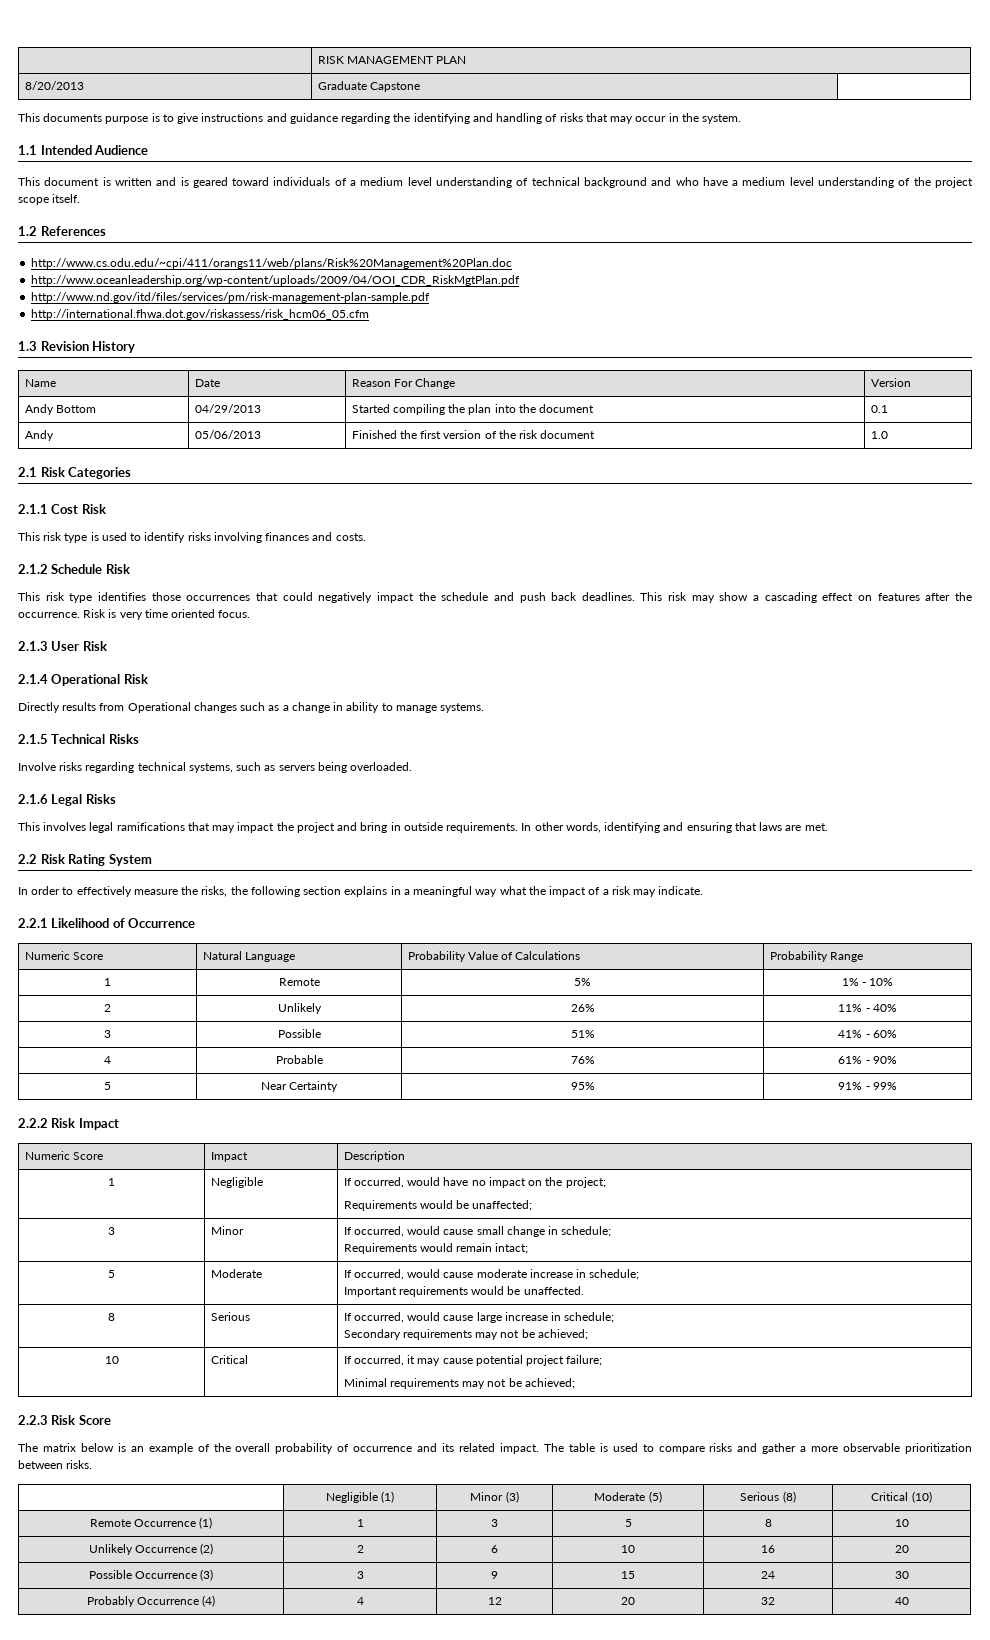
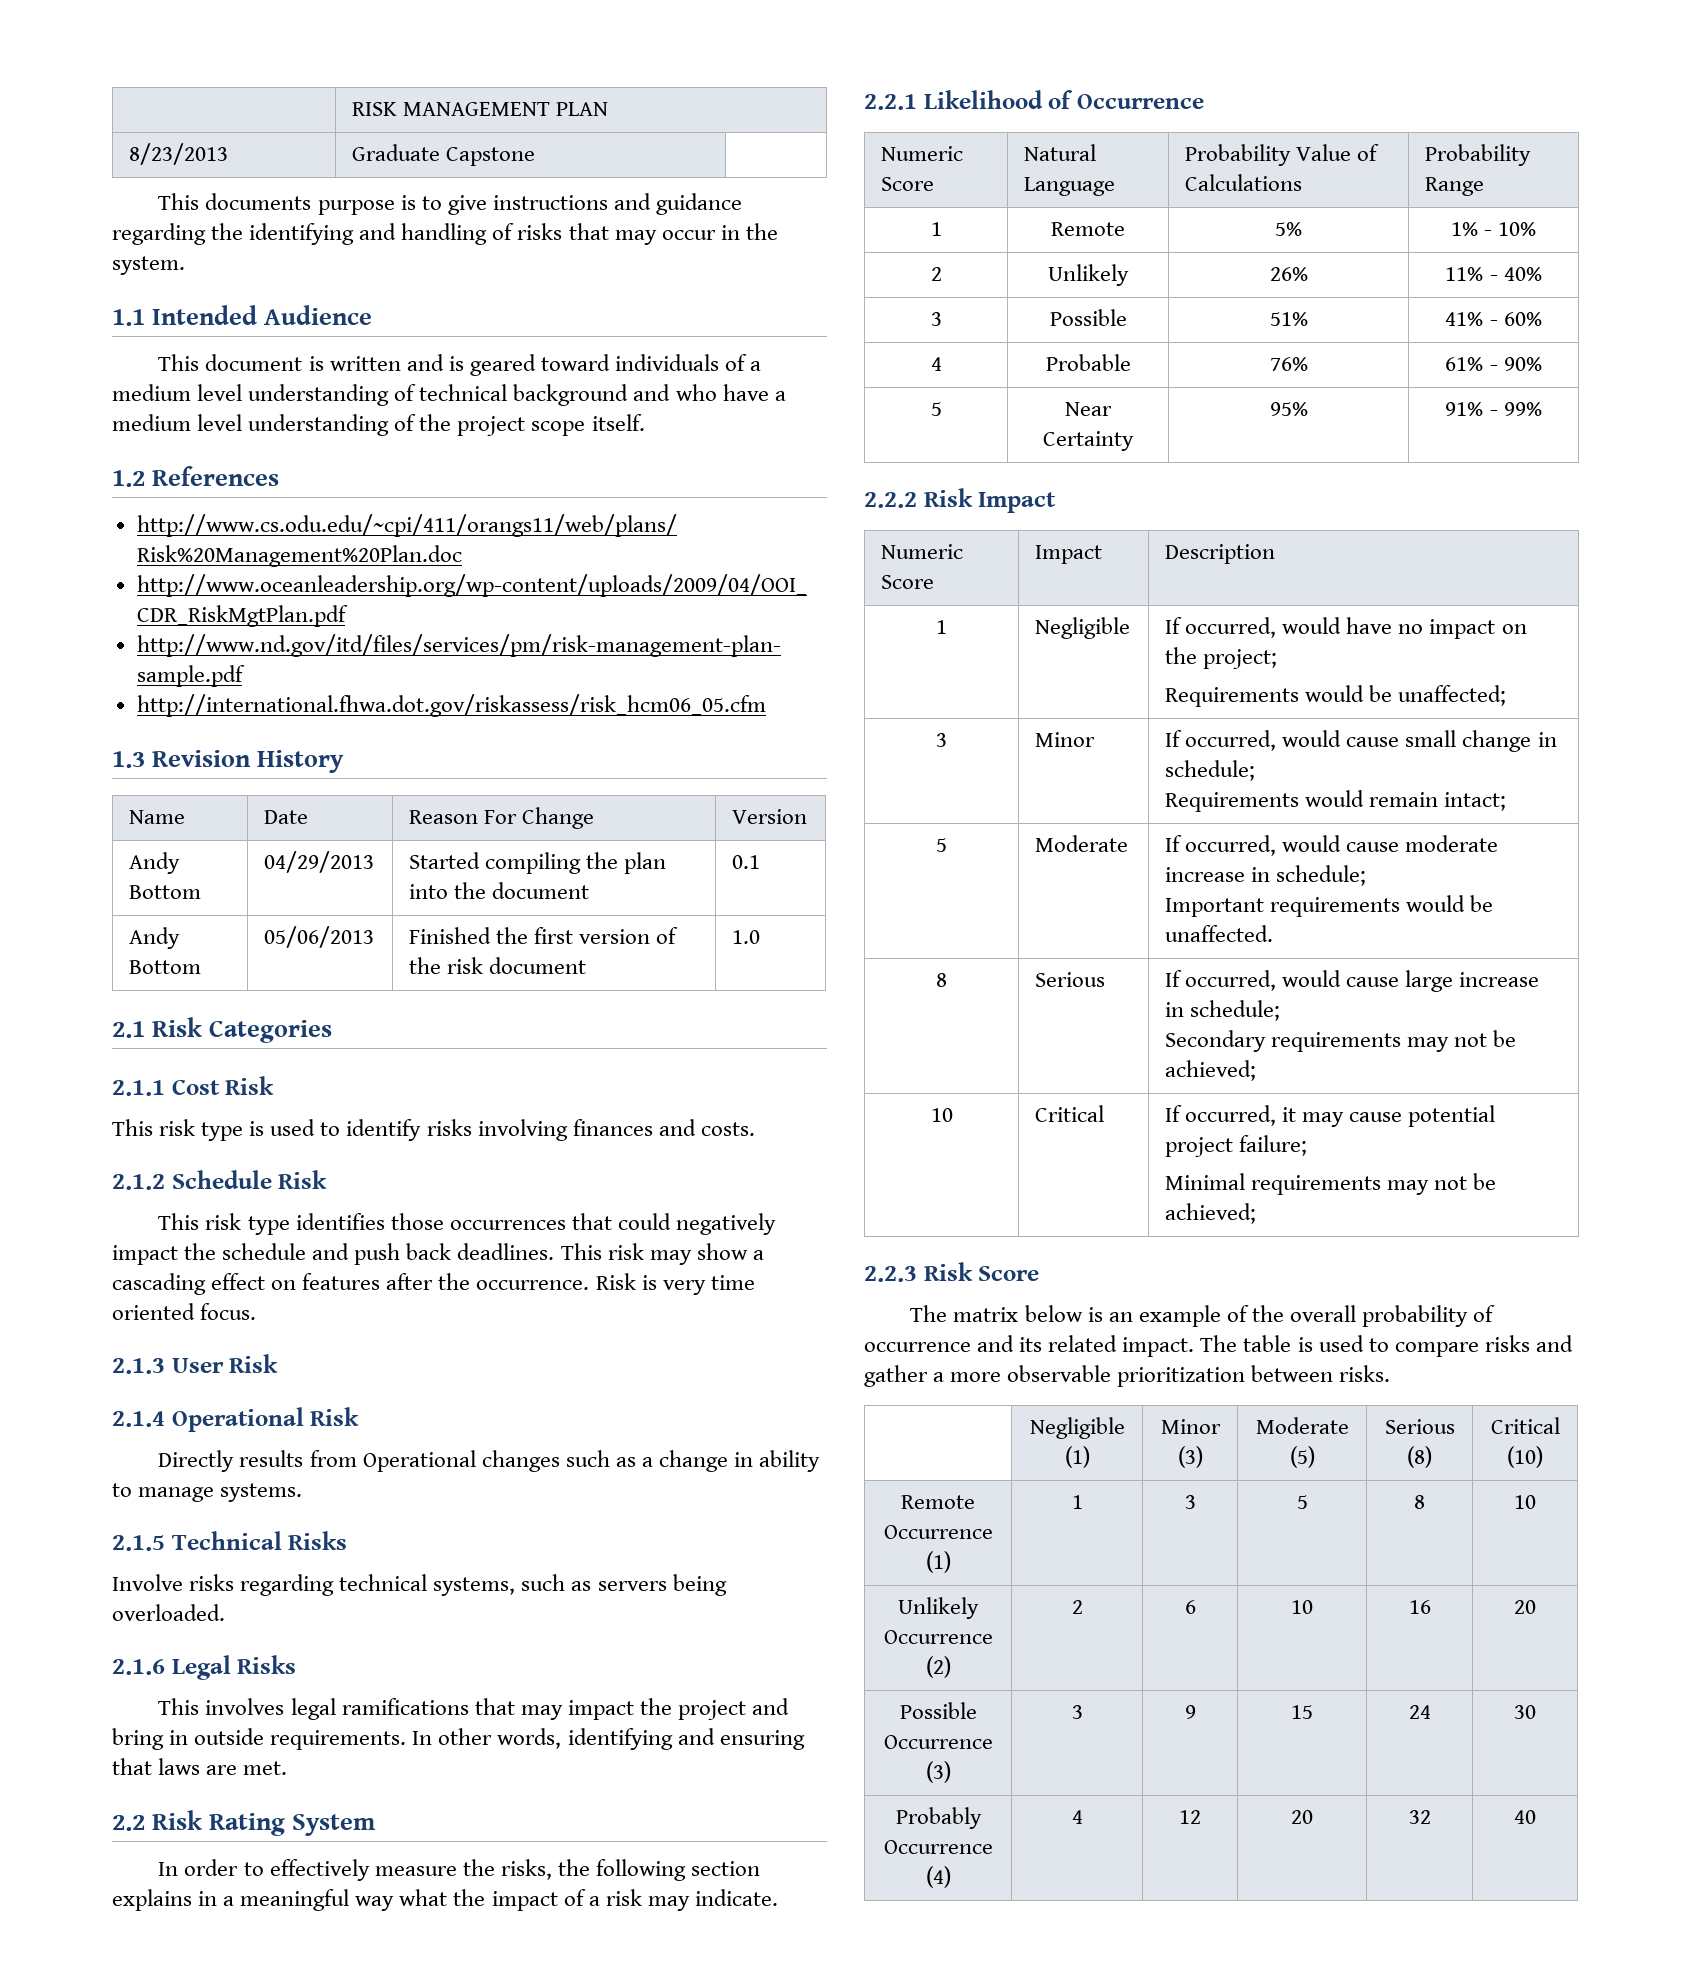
- 8/20/2013 | Graduate Capstone |
+ 8/23/2013 | Graduate Capstone |
- Andy | 05/06/2013 | Finished the first version of the risk document | 1.0
+ Andy Bottom | 05/06/2013 | Finished the first version of the risk document | 1.0

